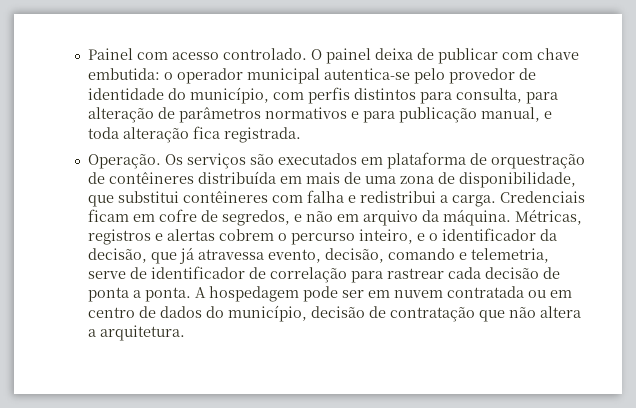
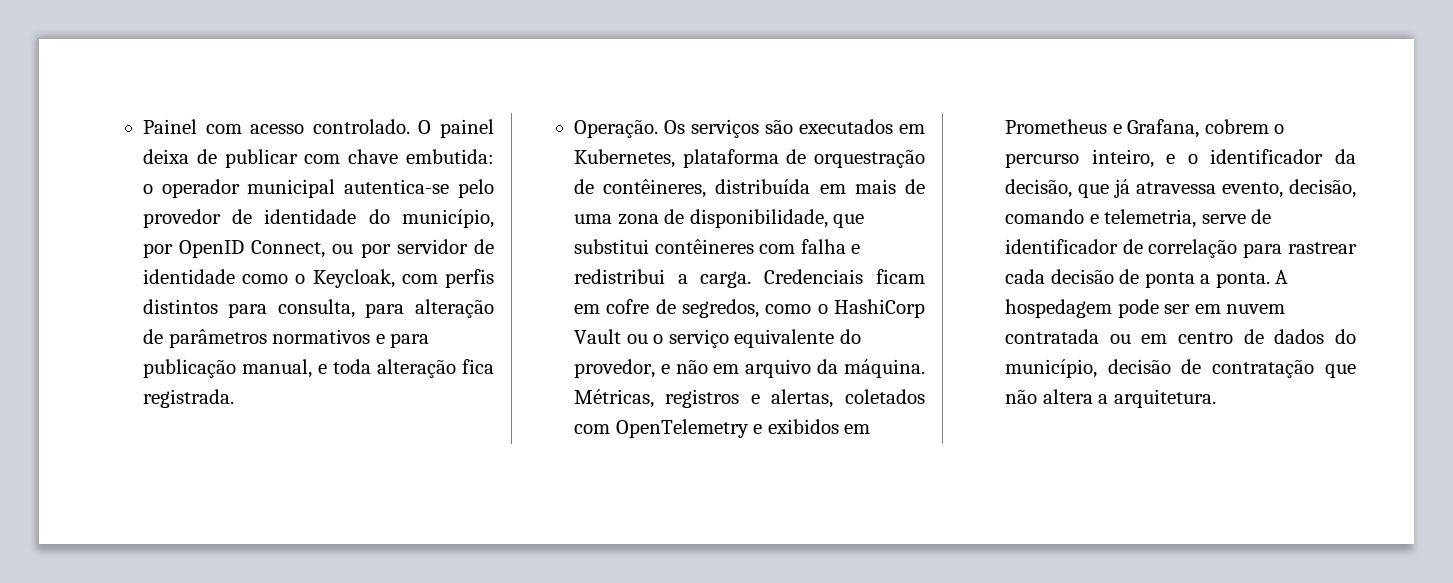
- O painel deixa de publicar com chave embutida: o operador municipal autentica-se pelo provedor de identidade do município, com perfis distintos para consulta, para alteração de parâmetros normativos e para publicação manual, e toda alteração fica registrada.
+ O painel deixa de publicar com chave embutida: o operador municipal autentica-se pelo provedor de identidade do município, por OpenID Connect, ou por servidor de identidade como o Keycloak, com perfis distintos para consulta, para alteração de parâmetros normativos e para publicação manual, e toda alteração fica registrada.
- Os serviços são executados em plataforma de orquestração de contêineres distribuída em mais de uma zona de disponibilidade, que substitui contêineres com falha e redistribui a carga.
+ Os serviços são executados em Kubernetes, plataforma de orquestração de contêineres, distribuída em mais de uma zona de disponibilidade, que substitui contêineres com falha e redistribui a carga.
- Credenciais ficam em cofre de segredos, e não em arquivo da máquina.
+ Credenciais ficam em cofre de segredos, como o HashiCorp Vault ou o serviço equivalente do provedor, e não em arquivo da máquina.
- Métricas, registros e alertas cobrem o percurso inteiro, e o identificador da decisão, que já atravessa evento, decisão, comando e telemetria, serve de identificador de correlação para rastrear cada decisão de ponta a ponta.
+ Métricas, registros e alertas, coletados com OpenTelemetry e exibidos em Prometheus e Grafana, cobrem o percurso inteiro, e o identificador da decisão, que já atravessa evento, decisão, comando e telemetria, serve de identificador de correlação para rastrear cada decisão de ponta a ponta.

